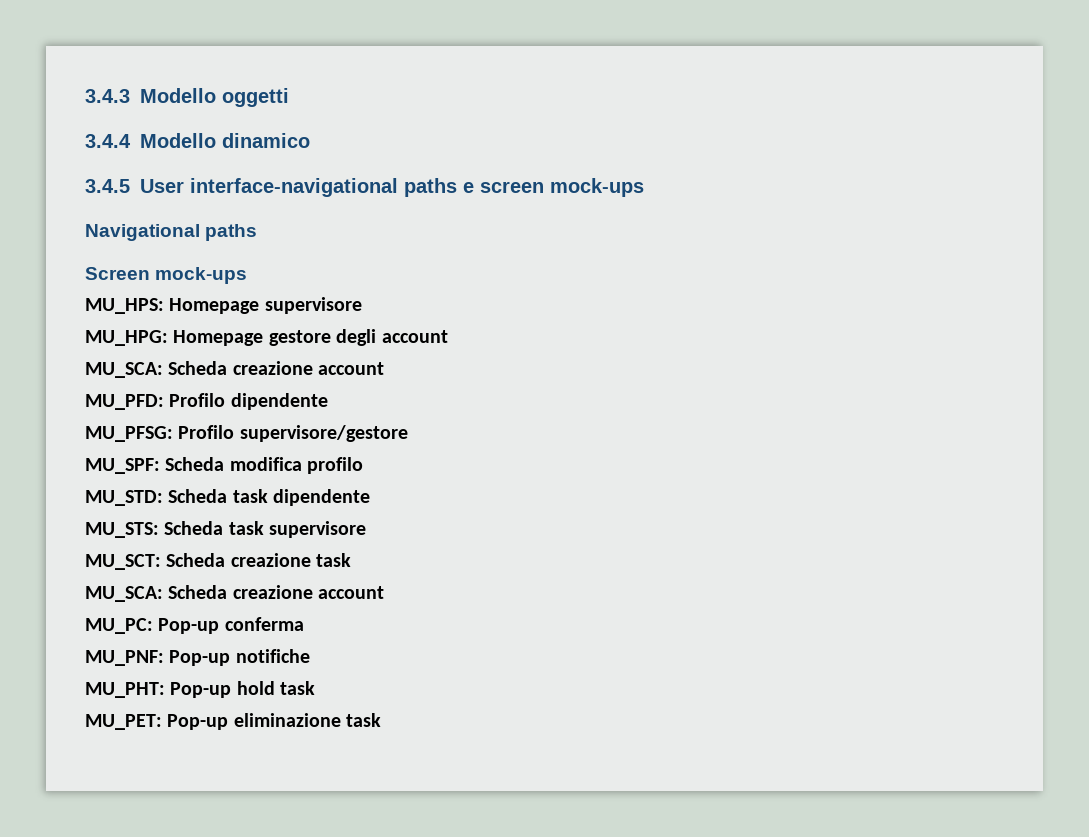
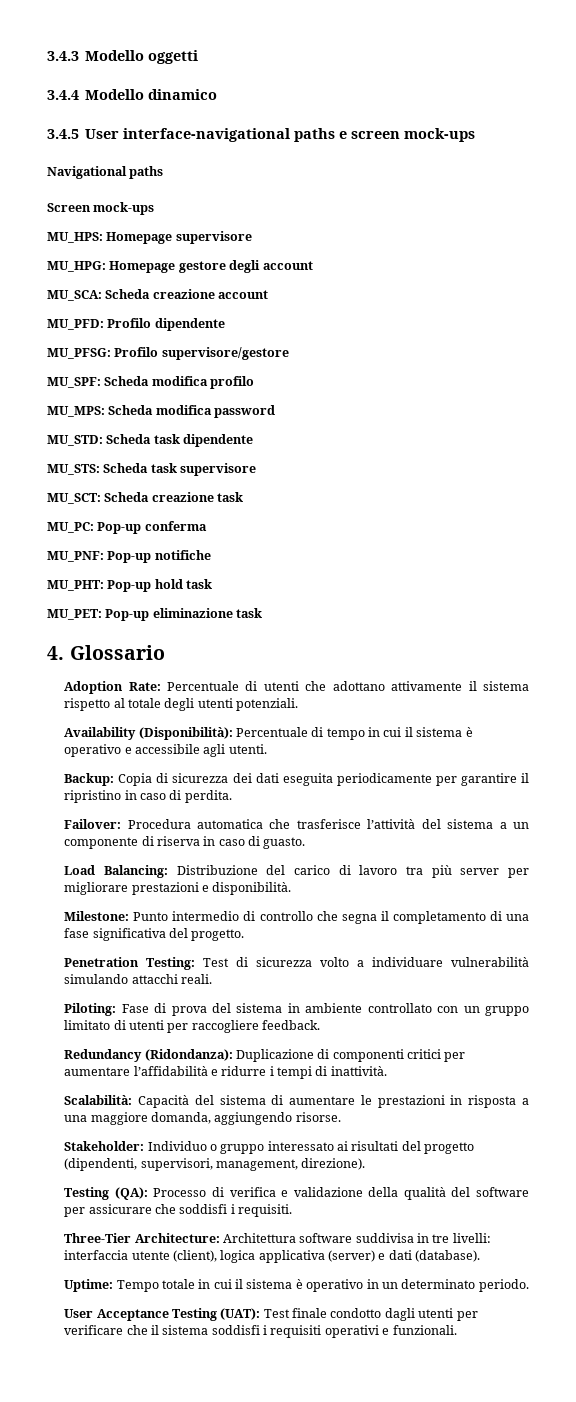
+ MU_MPS: Scheda modifica password
  MU_SCT: Scheda creazione task
- MU_SCA: Scheda creazione account
+ 4. Glossario
+ Adoption Rate: Percentuale di utenti che adottano attivamente il sistema rispetto al totale degli utenti potenziali.
+ Availability (Disponibilità): Percentuale di tempo in cui il sistema è operativo e accessibile agli utenti.
+ Backup: Copia di sicurezza dei dati eseguita periodicamente per garantire il ripristino in caso di perdita.
+ Failover: Procedura automatica che trasferisce l’attività del sistema a un componente di riserva in caso di guasto.
+ Load Balancing: Distribuzione del carico di lavoro tra più server per migliorare prestazioni e disponibilità.
+ Milestone: Punto intermedio di controllo che segna il completamento di una fase significativa del progetto.
+ Penetration Testing: Test di sicurezza volto a individuare vulnerabilità simulando attacchi reali.
+ Piloting: Fase di prova del sistema in ambiente controllato con un gruppo limitato di utenti per raccogliere feedback.
+ Redundancy (Ridondanza): Duplicazione di componenti critici per aumentare l’affidabilità e ridurre i tempi di inattività.
+ Scalabilità: Capacità del sistema di aumentare le prestazioni in risposta a una maggiore domanda, aggiungendo risorse.
+ Stakeholder: Individuo o gruppo interessato ai risultati del progetto (dipendenti, supervisori, management, direzione).
+ Testing (QA): Processo di verifica e validazione della qualità del software per assicurare che soddisfi i requisiti.
+ Three-Tier Architecture: Architettura software suddivisa in tre livelli: interfaccia utente (client), logica applicativa (server) e dati (database).
+ Uptime: Tempo totale in cui il sistema è operativo in un determinato periodo.
+ User Acceptance Testing (UAT): Test finale condotto dagli utenti per verificare che il sistema soddisfi i requisiti operativi e funzionali.

